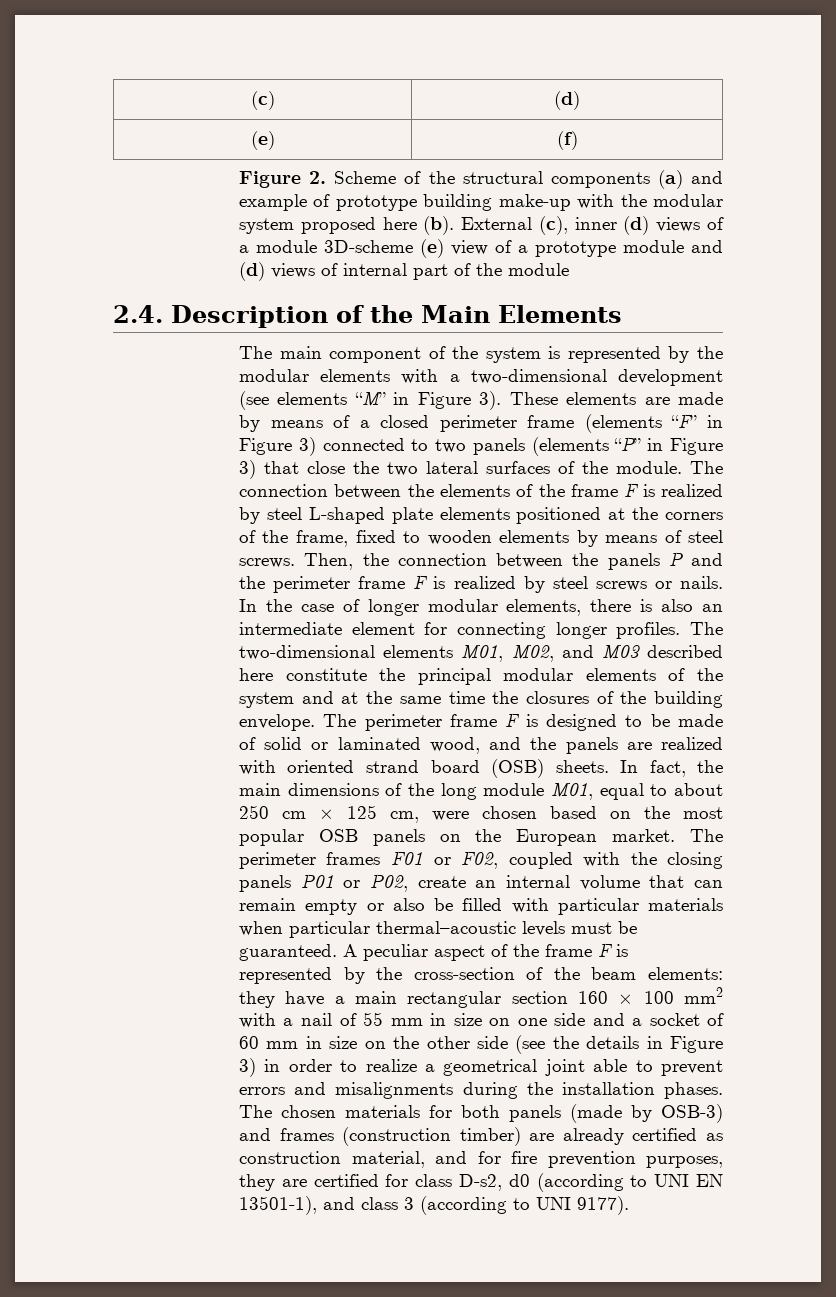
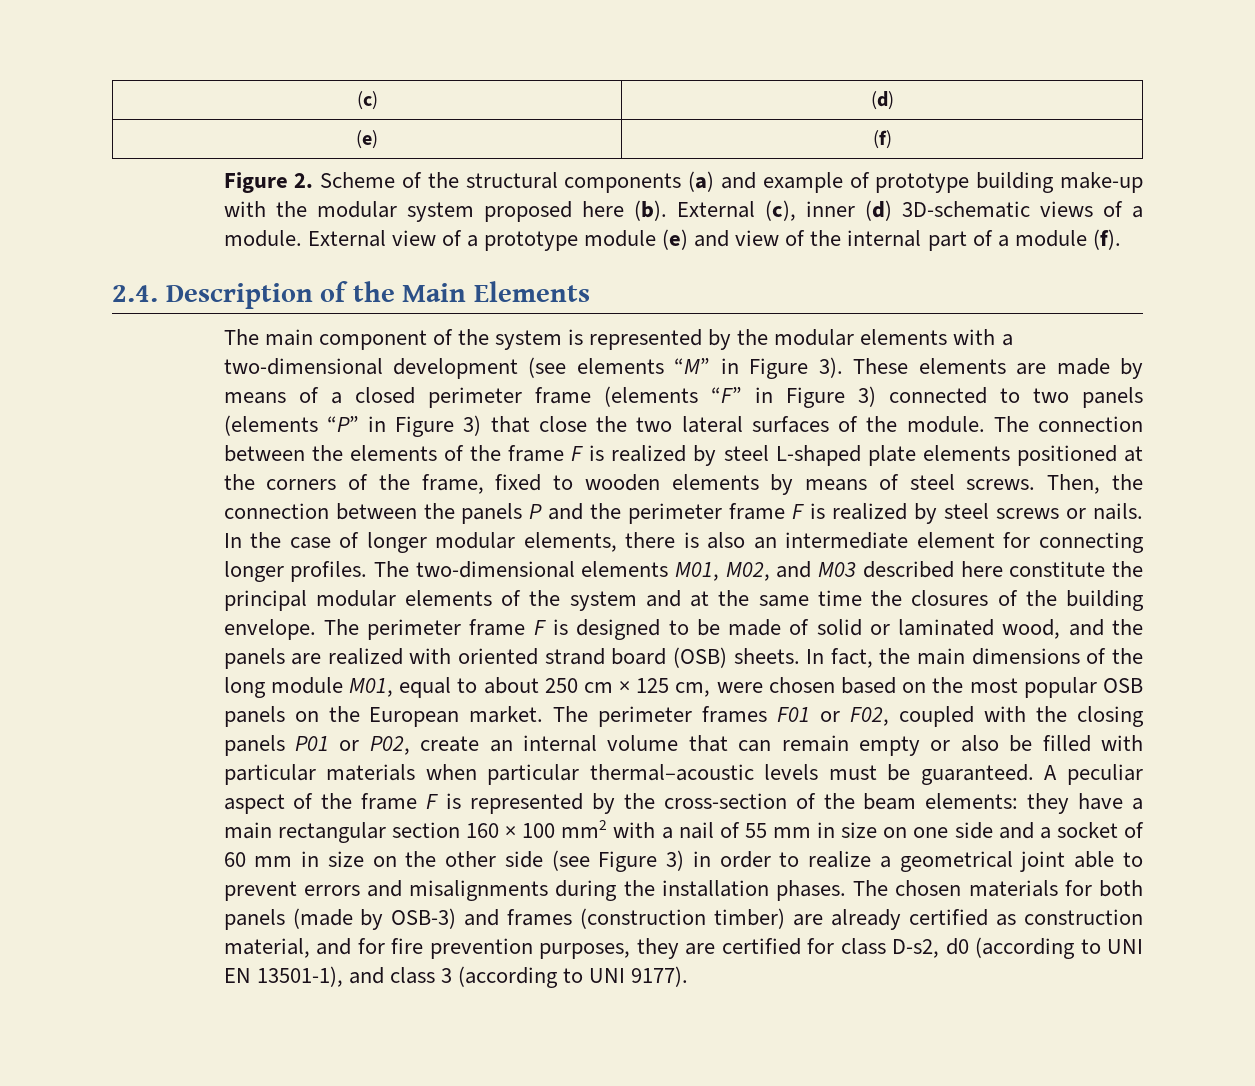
- External (c), inner (d) views of a module 3D-scheme (e) view of a prototype module and (d) views of internal part of the module
+ External (c), inner (d) 3D-schematic views of a module. External view of a prototype module (e) and view of the internal part of a module (f).
- they have a main rectangular section 160 × 100 mm2 with a nail of 55 mm in size on one side and a socket of 60 mm in size on the other side (see the details in Figure 3) in order to realize a geometrical joint able to prevent errors and misalignments during the installation phases.
+ they have a main rectangular section 160 × 100 mm2 with a nail of 55 mm in size on one side and a socket of 60 mm in size on the other side (see Figure 3) in order to realize a geometrical joint able to prevent errors and misalignments during the installation phases.

